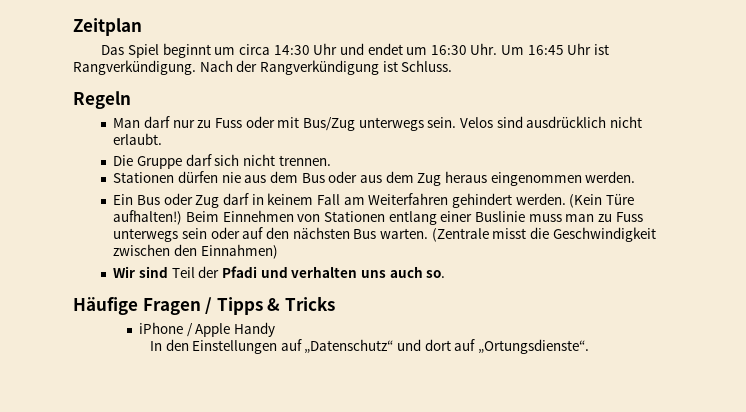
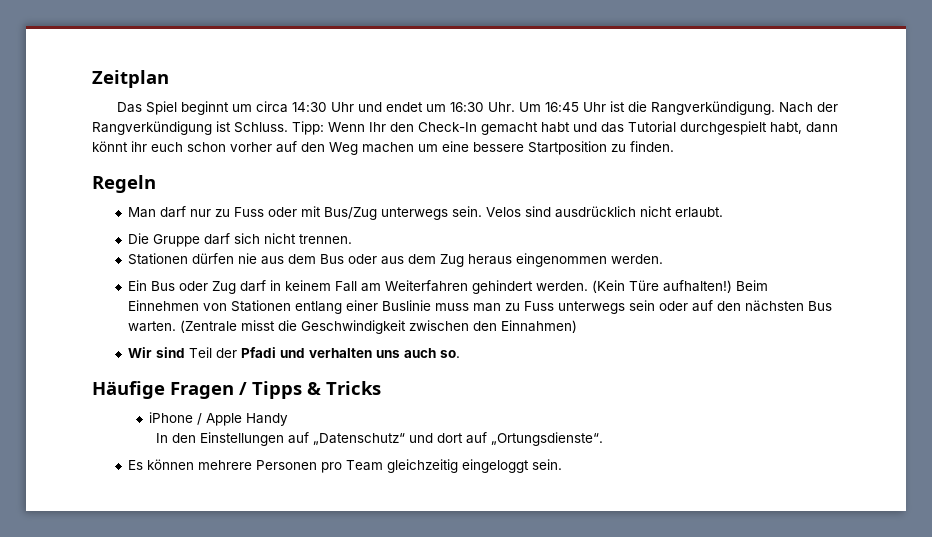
- Das Spiel beginnt um circa 14:30 Uhr und endet um 16:30 Uhr. Um 16:45 Uhr ist Rangverkündigung.
+ Das Spiel beginnt um circa 14:30 Uhr und endet um 16:30 Uhr. Um 16:45 Uhr ist die Rangverkündigung.
+ Tipp: Wenn Ihr den Check-In gemacht habt und das Tutorial durchgespielt habt, dann könnt ihr euch schon vorher auf den Weg machen um eine bessere Startposition zu finden.
+ Es können mehrere Personen pro Team gleichzeitig eingeloggt sein.

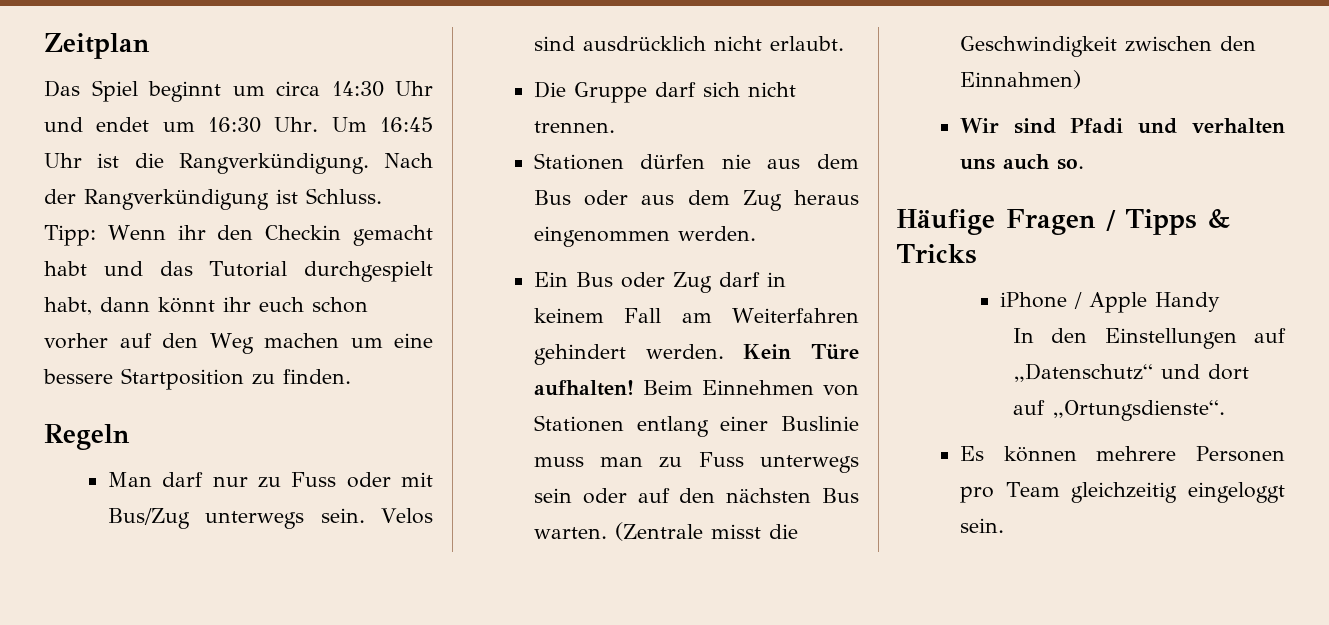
- Tipp: Wenn Ihr den Check-In gemacht habt und das Tutorial durchgespielt habt, dann könnt ihr euch schon vorher auf den Weg machen um eine bessere Startposition zu finden.
+ Tipp: Wenn ihr den Checkin gemacht habt und das Tutorial durchgespielt habt, dann könnt ihr euch schon vorher auf den Weg machen um eine bessere Startposition zu finden.
- (Kein Türe aufhalten!)
+ Kein Türe aufhalten!
- Wir sind Teil der Pfadi und verhalten uns auch so.
+ Wir sind Pfadi und verhalten uns auch so.

